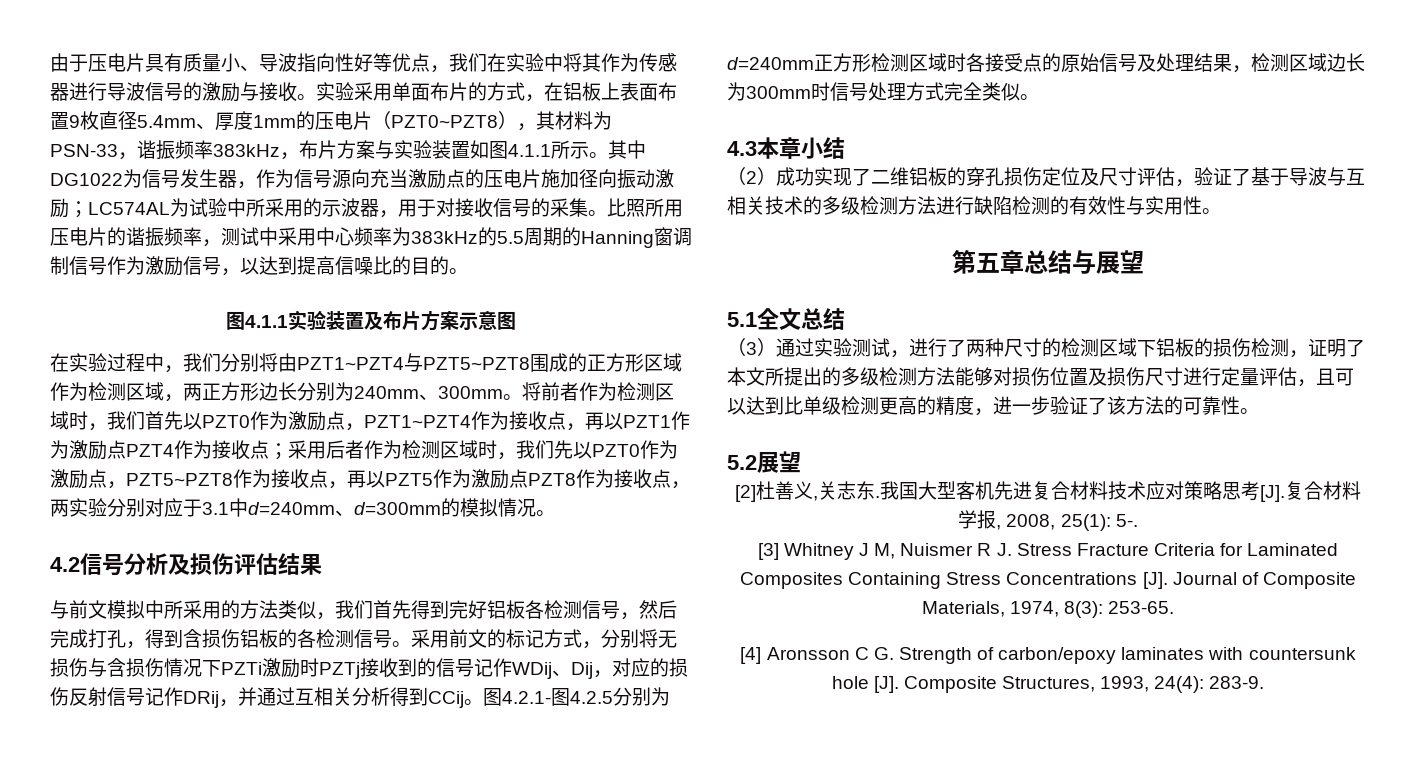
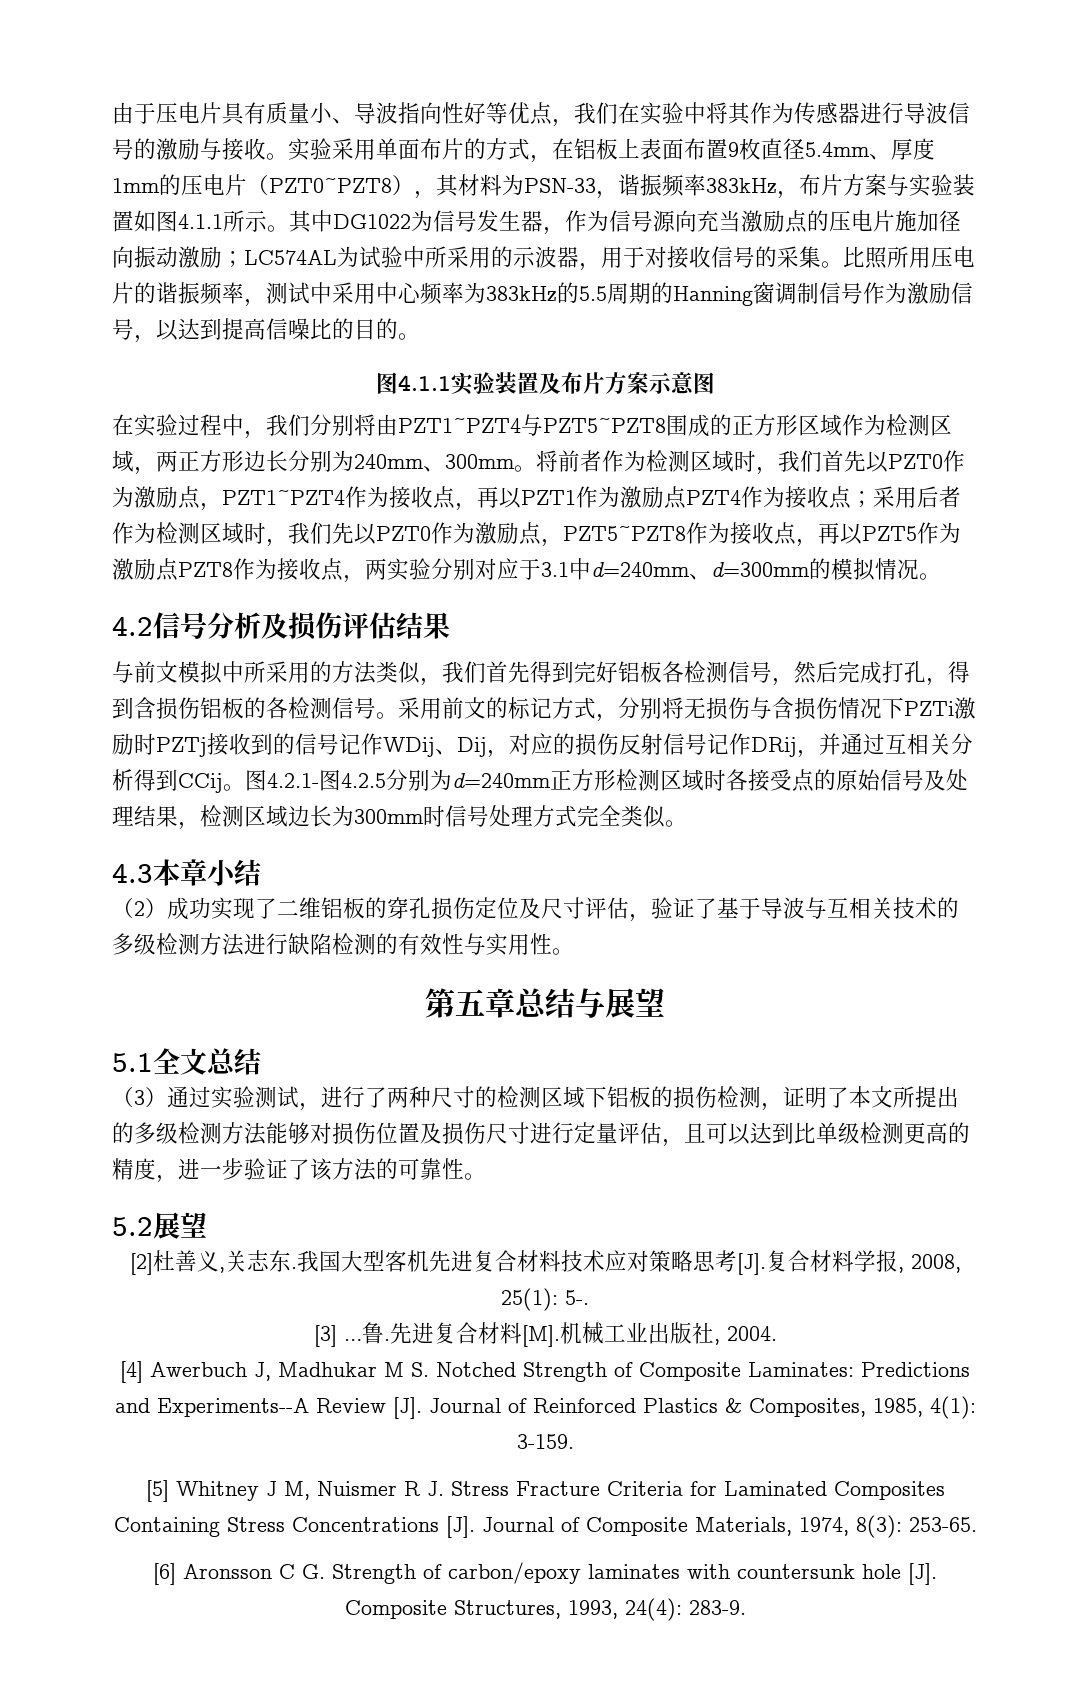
- [3] Whitney J M, Nuismer R J. Stress Fracture Criteria for Laminated Composites Containing Stress Concentrations [J]. Journal of Composite Materials, 1974, 8(3): 253-65.
+ [3] …鲁.先进复合材料[M].机械工业出版社, 2004.
+ [4] Awerbuch J, Madhukar M S. Notched Strength of Composite Laminates: Predictions and Experiments--A Review [J]. Journal of Reinforced Plastics & Composites, 1985, 4(1): 3-159.
+ [5] Whitney J M, Nuismer R J. Stress Fracture Criteria for Laminated Composites Containing Stress Concentrations [J]. Journal of Composite Materials, 1974, 8(3): 253-65.
- [4] Aronsson C G. Strength of carbon/epoxy laminates with countersunk hole [J]. Composite Structures, 1993, 24(4): 283-9.
+ [6] Aronsson C G. Strength of carbon/epoxy laminates with countersunk hole [J]. Composite Structures, 1993, 24(4): 283-9.

